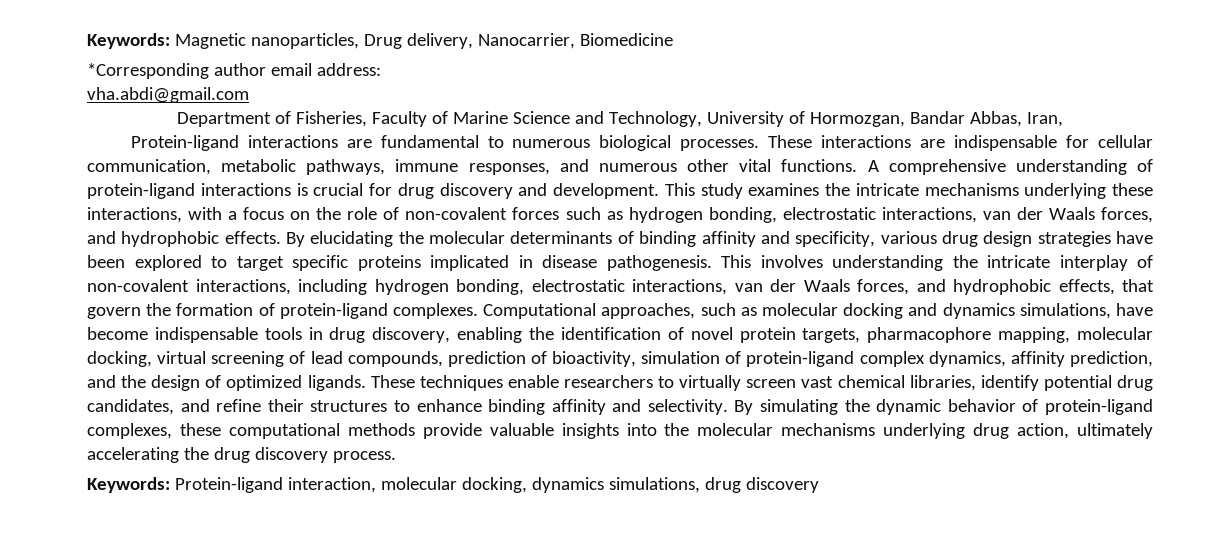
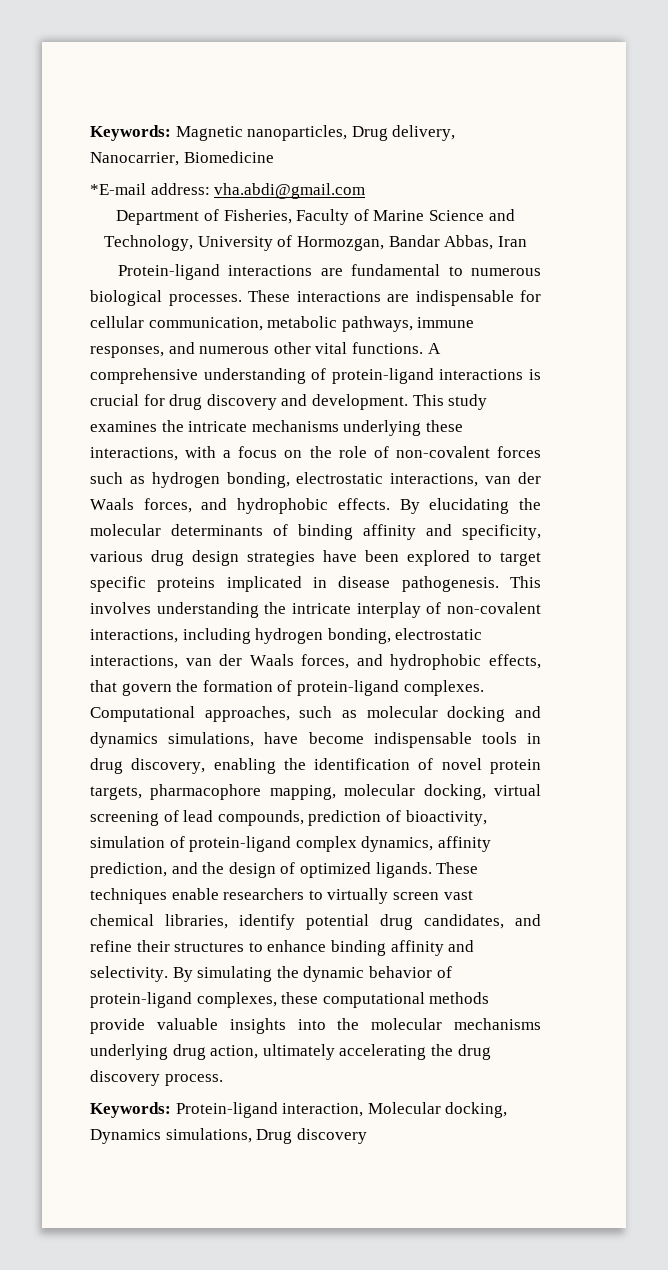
- *Corresponding author email address:
- vha.abdi@gmail.com
+ *E-mail address: vha.abdi@gmail.com
- Department of Fisheries, Faculty of Marine Science and Technology, University of Hormozgan, Bandar Abbas, Iran,
+ Department of Fisheries, Faculty of Marine Science and Technology, University of Hormozgan, Bandar Abbas, Iran
- Keywords: Protein-ligand interaction, molecular docking, dynamics simulations, drug discovery
+ Keywords: Protein-ligand interaction, Molecular docking, Dynamics simulations, Drug discovery

